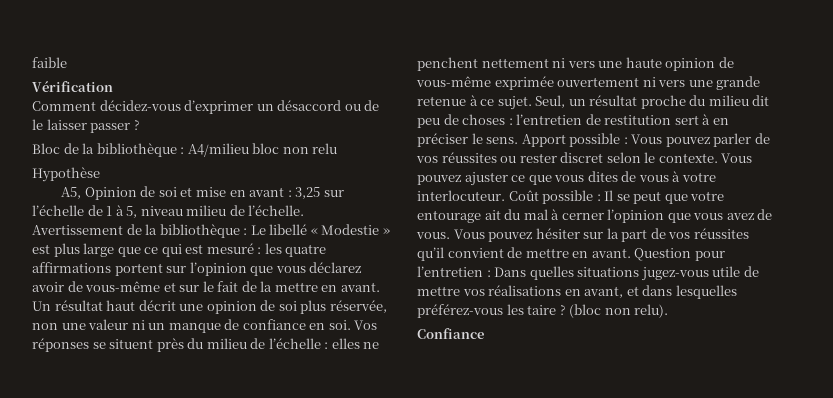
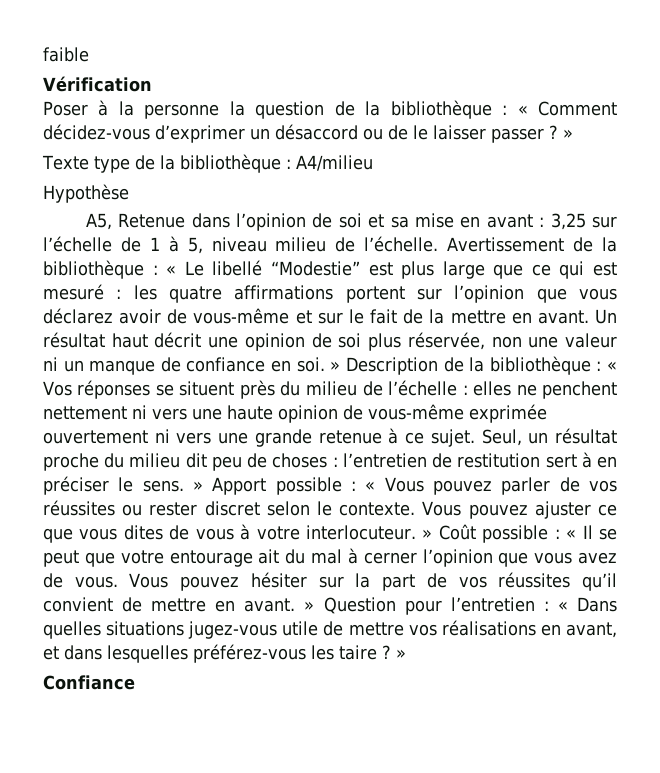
- Comment décidez-vous d’exprimer un désaccord ou de le laisser passer ?
- Bloc de la bibliothèque : A4/milieu bloc non relu
+ Poser à la personne la question de la bibliothèque : « Comment décidez-vous d’exprimer un désaccord ou de le laisser passer ? »
+ Texte type de la bibliothèque : A4/milieu
- A5, Opinion de soi et mise en avant : 3,25 sur l’échelle de 1 à 5, niveau milieu de l’échelle.
+ A5, Retenue dans l’opinion de soi et sa mise en avant : 3,25 sur l’échelle de 1 à 5, niveau milieu de l’échelle.
- Avertissement de la bibliothèque : Le libellé « Modestie » est plus large que ce qui est mesuré : les quatre affirmations portent sur l’opinion que vous déclarez avoir de vous-même et sur le fait de la mettre en avant.
+ Avertissement de la bibliothèque : « Le libellé “Modestie” est plus large que ce qui est mesuré : les quatre affirmations portent sur l’opinion que vous déclarez avoir de vous-même et sur le fait de la mettre en avant.
- Un résultat haut décrit une opinion de soi plus réservée, non une valeur ni un manque de confiance en soi. Vos réponses se situent près du milieu de l’échelle : elles ne penchent nettement ni vers une haute opinion de vous-même exprimée ouvertement ni vers une grande retenue à ce sujet.
+ Un résultat haut décrit une opinion de soi plus réservée, non une valeur ni un manque de confiance en soi. » Description de la bibliothèque : « Vos réponses se situent près du milieu de l’échelle : elles ne penchent nettement ni vers une haute opinion de vous-même exprimée ouvertement ni vers une grande retenue à ce sujet.
- Seul, un résultat proche du milieu dit peu de choses : l’entretien de restitution sert à en préciser le sens. Apport possible : Vous pouvez parler de vos réussites ou rester discret selon le contexte.
+ Seul, un résultat proche du milieu dit peu de choses : l’entretien de restitution sert à en préciser le sens. » Apport possible : « Vous pouvez parler de vos réussites ou rester discret selon le contexte.
- Vous pouvez ajuster ce que vous dites de vous à votre interlocuteur. Coût possible : Il se peut que votre entourage ait du mal à cerner l’opinion que vous avez de vous.
+ Vous pouvez ajuster ce que vous dites de vous à votre interlocuteur. » Coût possible : « Il se peut que votre entourage ait du mal à cerner l’opinion que vous avez de vous.
- Vous pouvez hésiter sur la part de vos réussites qu’il convient de mettre en avant. Question pour l’entretien : Dans quelles situations jugez-vous utile de mettre vos réalisations en avant, et dans lesquelles préférez-vous les taire ? (bloc non relu).
+ Vous pouvez hésiter sur la part de vos réussites qu’il convient de mettre en avant. » Question pour l’entretien : « Dans quelles situations jugez-vous utile de mettre vos réalisations en avant, et dans lesquelles préférez-vous les taire ? »

